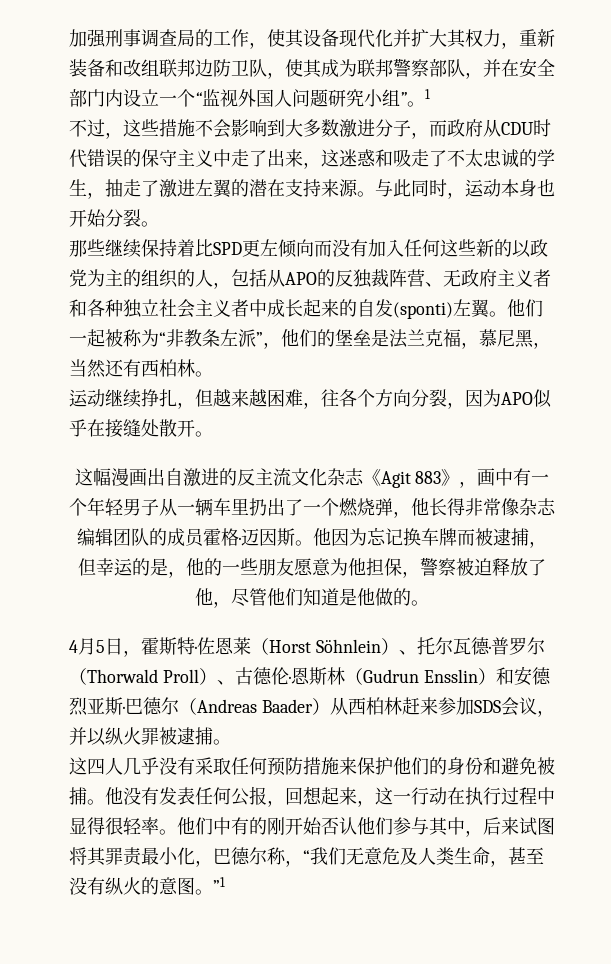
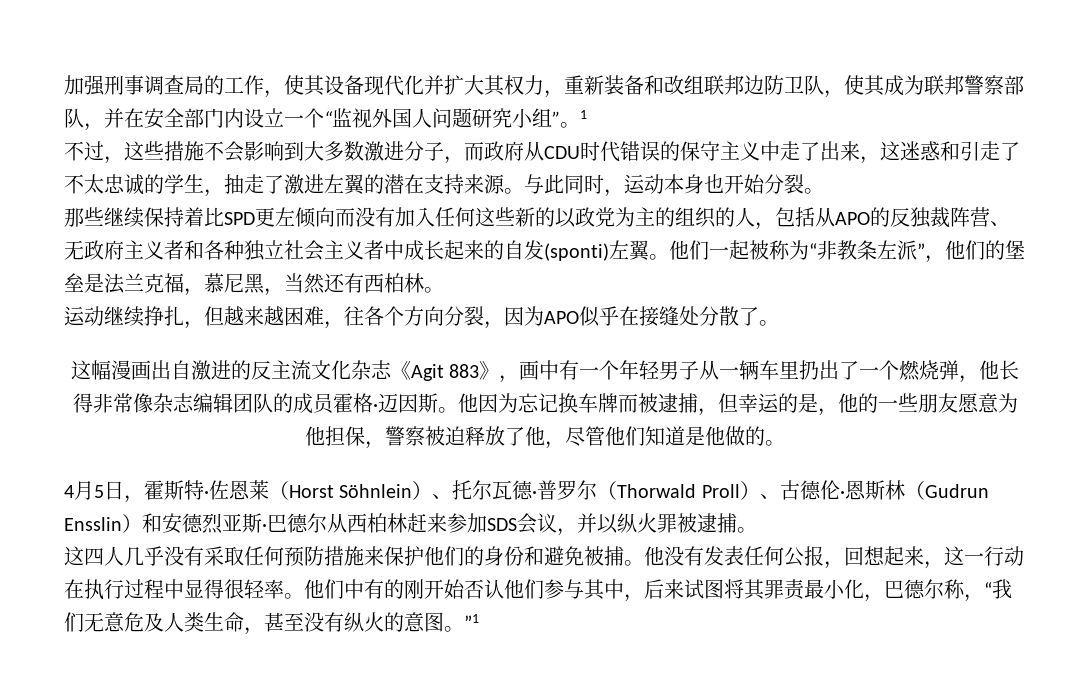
- 不过，这些措施不会影响到大多数激进分子，而政府从CDU时代错误的保守主义中走了出来，这迷惑和吸走了不太忠诚的学生，抽走了激进左翼的潜在支持来源。
+ 不过，这些措施不会影响到大多数激进分子，而政府从CDU时代错误的保守主义中走了出来，这迷惑和引走了不太忠诚的学生，抽走了激进左翼的潜在支持来源。
- 运动继续挣扎，但越来越困难，往各个方向分裂，因为APO似乎在接缝处散开。
+ 运动继续挣扎，但越来越困难，往各个方向分裂，因为APO似乎在接缝处分散了。
- 4月5日，霍斯特·佐恩莱（Horst Söhnlein）、托尔瓦德·普罗尔（Thorwald Proll）、古德伦·恩斯林（Gudrun Ensslin）和安德烈亚斯·巴德尔（Andreas Baader）从西柏林赶来参加SDS会议，并以纵火罪被逮捕。
+ 4月5日，霍斯特·佐恩莱（Horst Söhnlein）、托尔瓦德·普罗尔（Thorwald Proll）、古德伦·恩斯林（Gudrun Ensslin）和安德烈亚斯·巴德尔从西柏林赶来参加SDS会议，并以纵火罪被逮捕。

